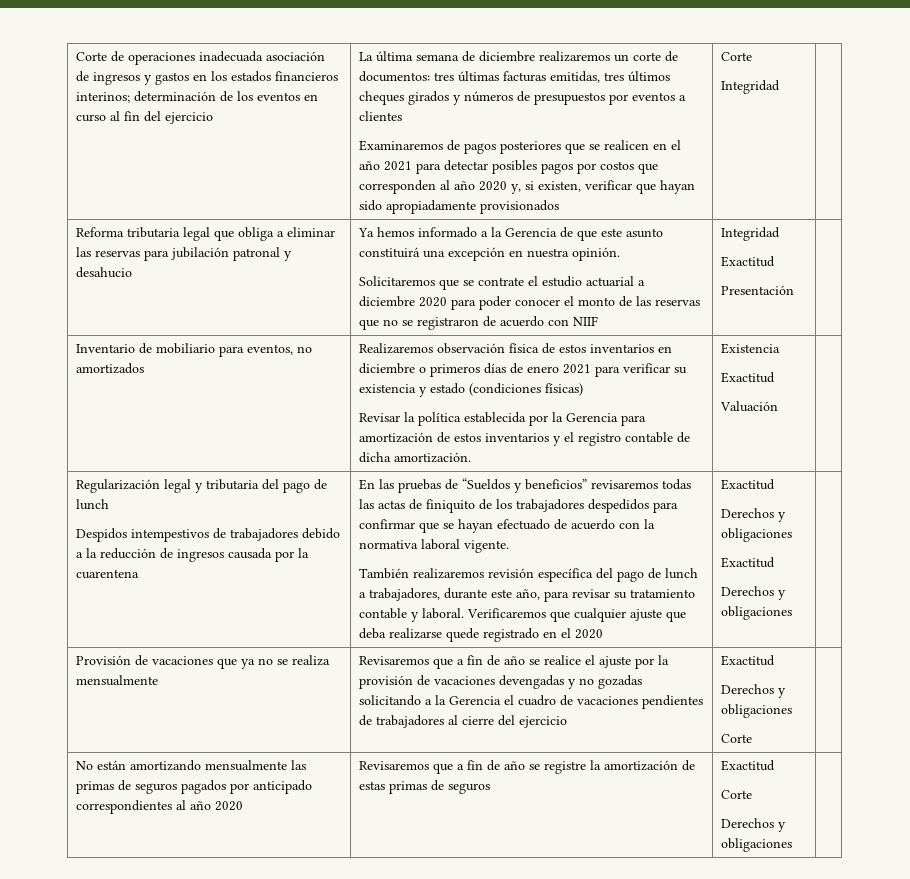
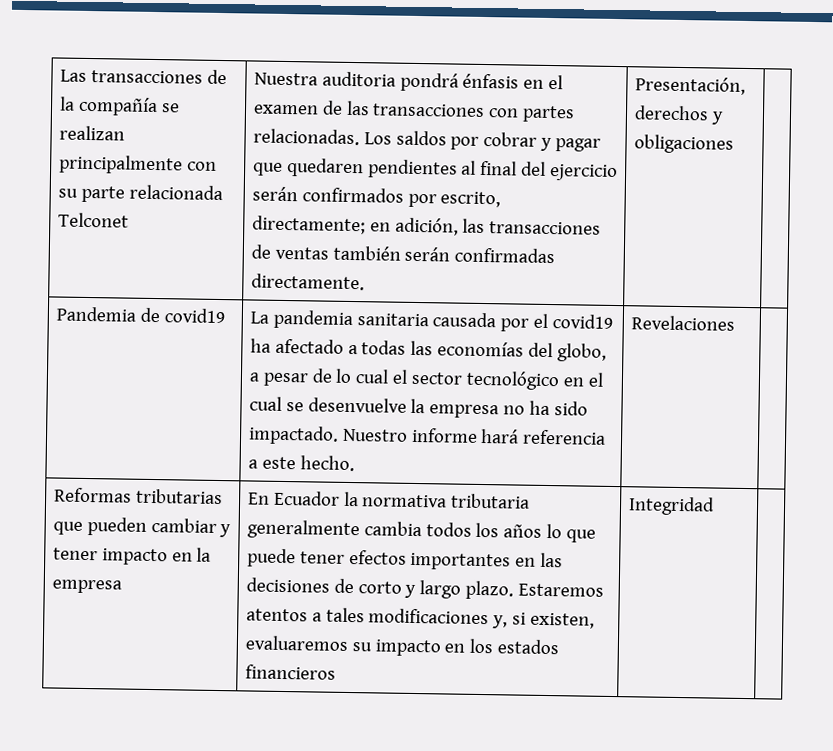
- Corte de operaciones inadecuada asociación de ingresos y gastos en los estados financieros interinos; determinación de los eventos en curso al fin del ejercicio | La última semana de diciembre realizaremos un corte de documentos: tres últimas facturas emitidas, tres últimos cheques girados y números de presupuestos por eventos a clientes
- Examinaremos de pagos posteriores que se realicen en el año 2021 para detectar posibles pagos por costos que corresponden al año 2020 y, si existen, verificar que hayan sido apropiadamente provisionados | Corte
- Integridad |
- Reforma tributaria legal que obliga a eliminar las reservas para jubilación patronal y desahucio | Ya hemos informado a la Gerencia de que este asunto constituirá una excepción en nuestra opinión.
- Solicitaremos que se contrate el estudio actuarial a diciembre 2020 para poder conocer el monto de las reservas que no se registraron de acuerdo con NIIF | Integridad
- Exactitud
- Presentación |
- Inventario de mobiliario para eventos, no amortizados | Realizaremos observación física de estos inventarios en diciembre o primeros días de enero 2021 para verificar su existencia y estado (condiciones físicas)
- Revisar la política establecida por la Gerencia para amortización de estos inventarios y el registro contable de dicha amortización. | Existencia
- Exactitud
- Valuación |
- Regularización legal y tributaria del pago de lunch
- Despidos intempestivos de trabajadores debido a la reducción de ingresos causada por la cuarentena | En las pruebas de “Sueldos y beneficios” revisaremos todas las actas de finiquito de los trabajadores despedidos para confirmar que se hayan efectuado de acuerdo con la normativa laboral vigente.
- También realizaremos revisión específica del pago de lunch a trabajadores, durante este año, para revisar su tratamiento contable y laboral. Verificaremos que cualquier ajuste que deba realizarse quede registrado en el 2020 | Exactitud
- Derechos y obligaciones
- Exactitud
- Derechos y obligaciones |
- Provisión de vacaciones que ya no se realiza mensualmente | Revisaremos que a fin de año se realice el ajuste por la provisión de vacaciones devengadas y no gozadas solicitando a la Gerencia el cuadro de vacaciones pendientes de trabajadores al cierre del ejercicio | Exactitud
- Derechos y obligaciones
- Corte |
- No están amortizando mensualmente las primas de seguros pagados por anticipado correspondientes al año 2020 | Revisaremos que a fin de año se registre la amortización de estas primas de seguros | Exactitud
- Corte
- Derechos y obligaciones |
+ Las transacciones de la compañía se realizan principalmente con su parte relacionada Telconet | Nuestra auditoria pondrá énfasis en el examen de las transacciones con partes relacionadas. Los saldos por cobrar y pagar que quedaren pendientes al final del ejercicio serán confirmados por escrito, directamente; en adición, las transacciones de ventas también serán confirmadas directamente. | Presentación, derechos y obligaciones |
+ Pandemia de covid19 | La pandemia sanitaria causada por el covid19 ha afectado a todas las economías del globo, a pesar de lo cual el sector tecnológico en el cual se desenvuelve la empresa no ha sido impactado. Nuestro informe hará referencia a este hecho. | Revelaciones |
+ Reformas tributarias que pueden cambiar y tener impacto en la empresa | En Ecuador la normativa tributaria generalmente cambia todos los años lo que puede tener efectos importantes en las decisiones de corto y largo plazo. Estaremos atentos a tales modificaciones y, si existen, evaluaremos su impacto en los estados financieros | Integridad

